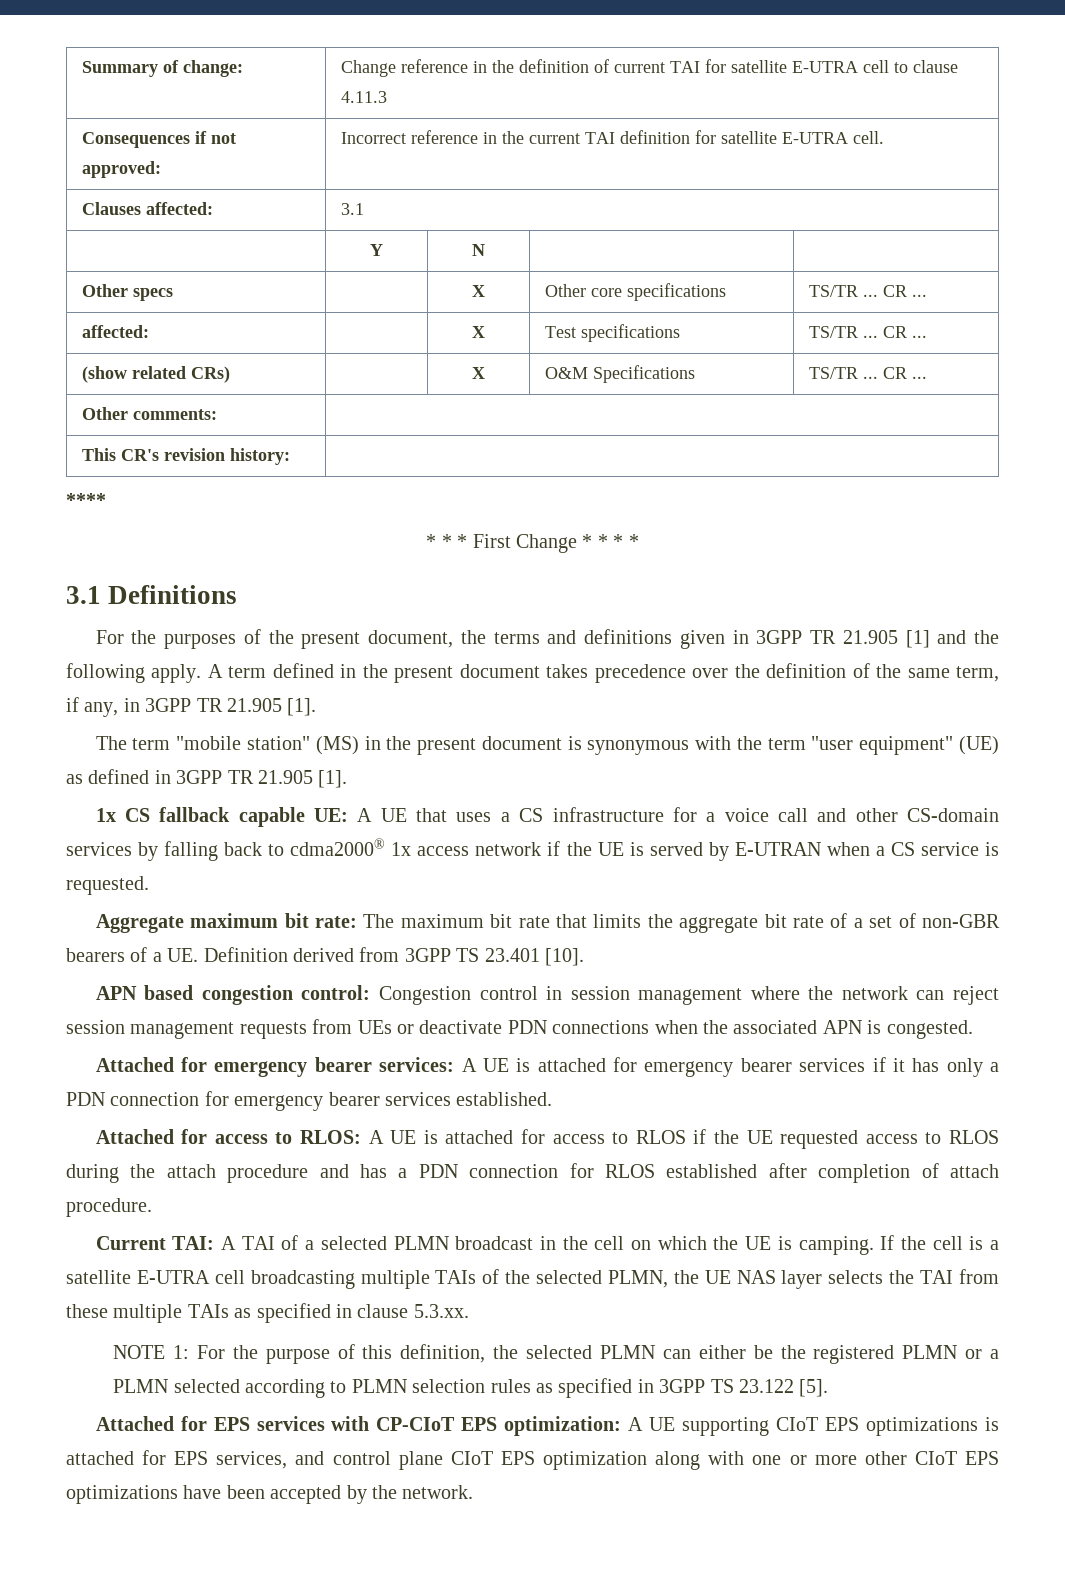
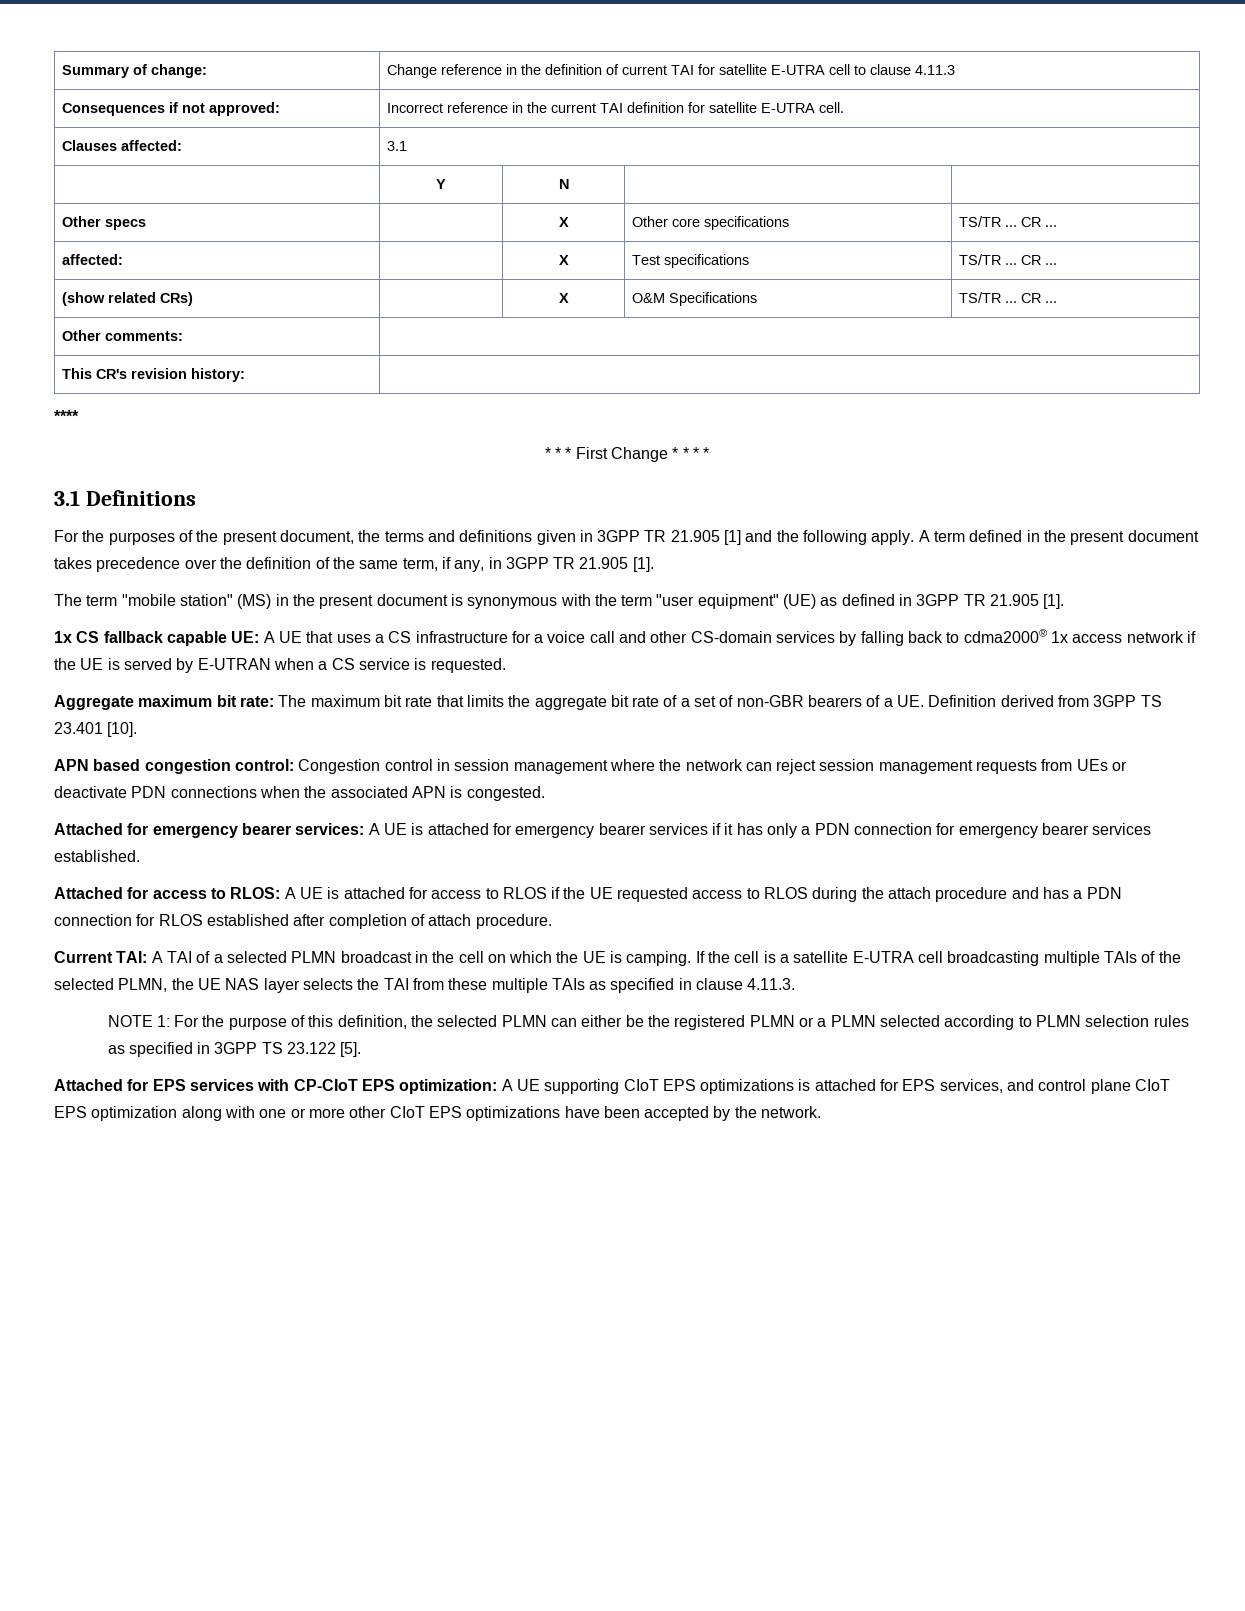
- If the cell is a satellite E-UTRA cell broadcasting multiple TAIs of the selected PLMN, the UE NAS layer selects the TAI from these multiple TAIs as specified in clause 5.3.xx.
+ If the cell is a satellite E-UTRA cell broadcasting multiple TAIs of the selected PLMN, the UE NAS layer selects the TAI from these multiple TAIs as specified in clause 4.11.3.

